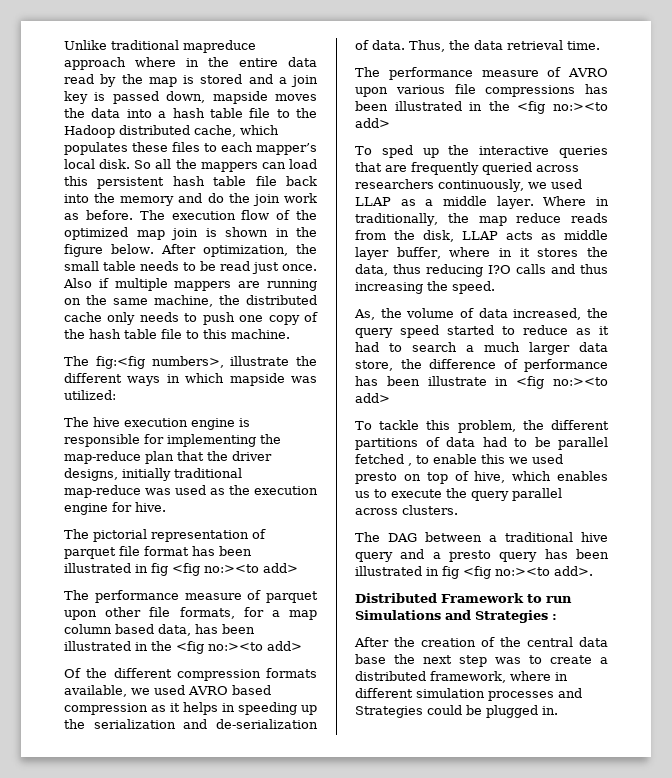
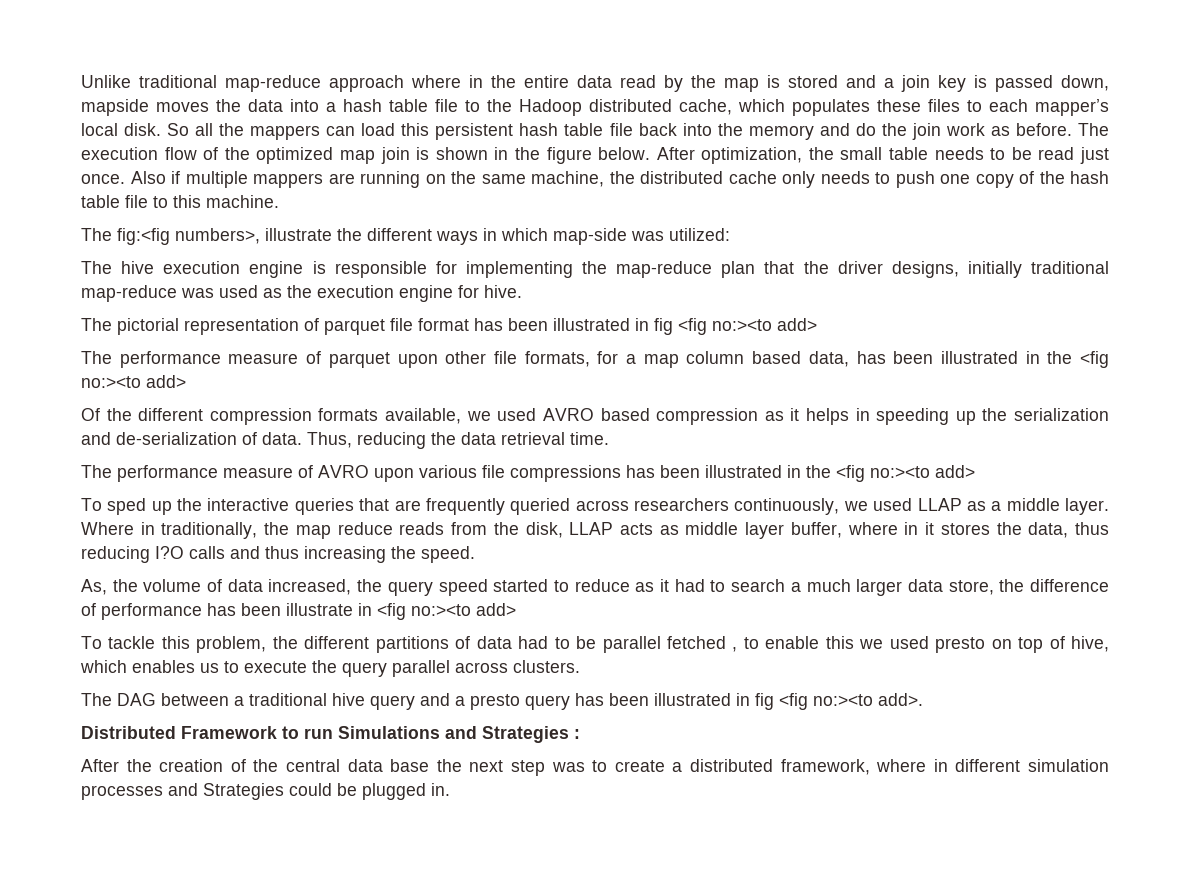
- Unlike traditional mapreduce approach where in the entire data read by the map is stored and a join key is passed down, mapside moves the data into a hash table file to the Hadoop distributed cache, which populates these files to each mapper’s local disk.
+ Unlike traditional map-reduce approach where in the entire data read by the map is stored and a join key is passed down, mapside moves the data into a hash table file to the Hadoop distributed cache, which populates these files to each mapper’s local disk.
- The fig:<fig numbers>, illustrate the different ways in which mapside was utilized:
+ The fig:<fig numbers>, illustrate the different ways in which map-side was utilized:
- Thus, the data retrieval time.
+ Thus, reducing the data retrieval time.

